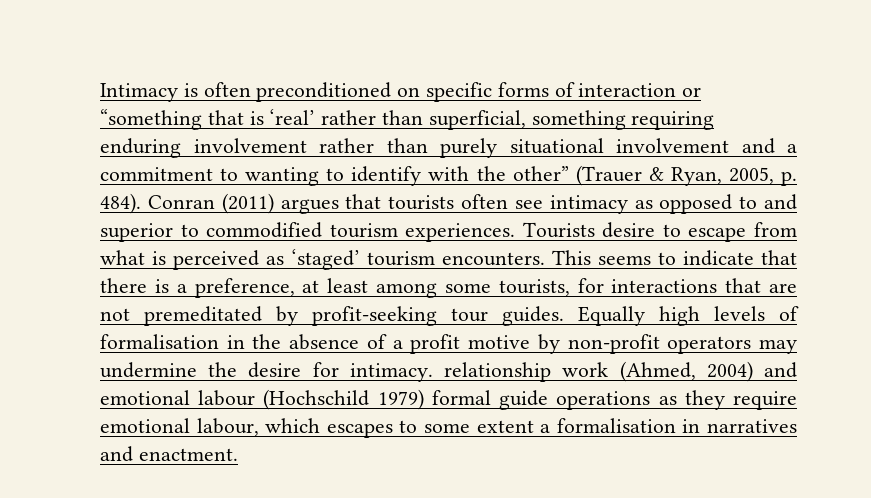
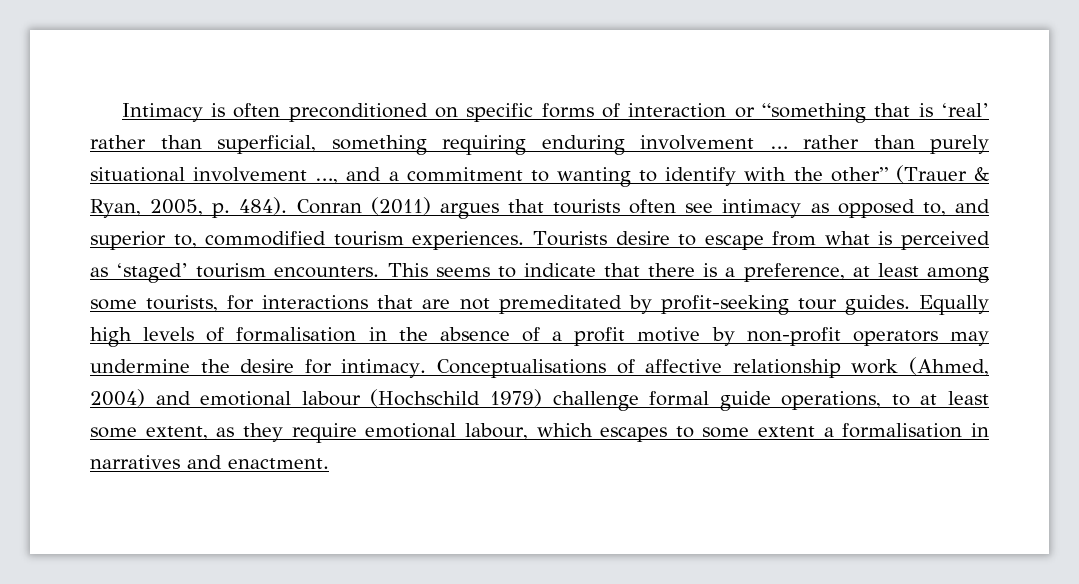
- Intimacy is often preconditioned on specific forms of interaction or “something that is ‘real’ rather than superficial, something requiring enduring involvement rather than purely situational involvement and a commitment to wanting to identify with the other” (Trauer & Ryan, 2005, p. 484).
+ Intimacy is often preconditioned on specific forms of interaction or “something that is ‘real’ rather than superficial, something requiring enduring involvement … rather than purely situational involvement …, and a commitment to wanting to identify with the other” (Trauer & Ryan, 2005, p. 484).
- Conran (2011) argues that tourists often see intimacy as opposed to and superior to commodified tourism experiences.
+ Conran (2011) argues that tourists often see intimacy as opposed to, and superior to, commodified tourism experiences.
- Equally high levels of formalisation in the absence of a profit motive by non-profit operators may undermine the desire for intimacy. relationship work (Ahmed, 2004) and emotional labour (Hochschild 1979) formal guide operations as they require emotional labour, which escapes to some extent a formalisation in narratives and enactment.
+ Equally high levels of formalisation in the absence of a profit motive by non-profit operators may undermine the desire for intimacy. Conceptualisations of affective relationship work (Ahmed, 2004) and emotional labour (Hochschild 1979) challenge formal guide operations, to at least some extent, as they require emotional labour, which escapes to some extent a formalisation in narratives and enactment.

